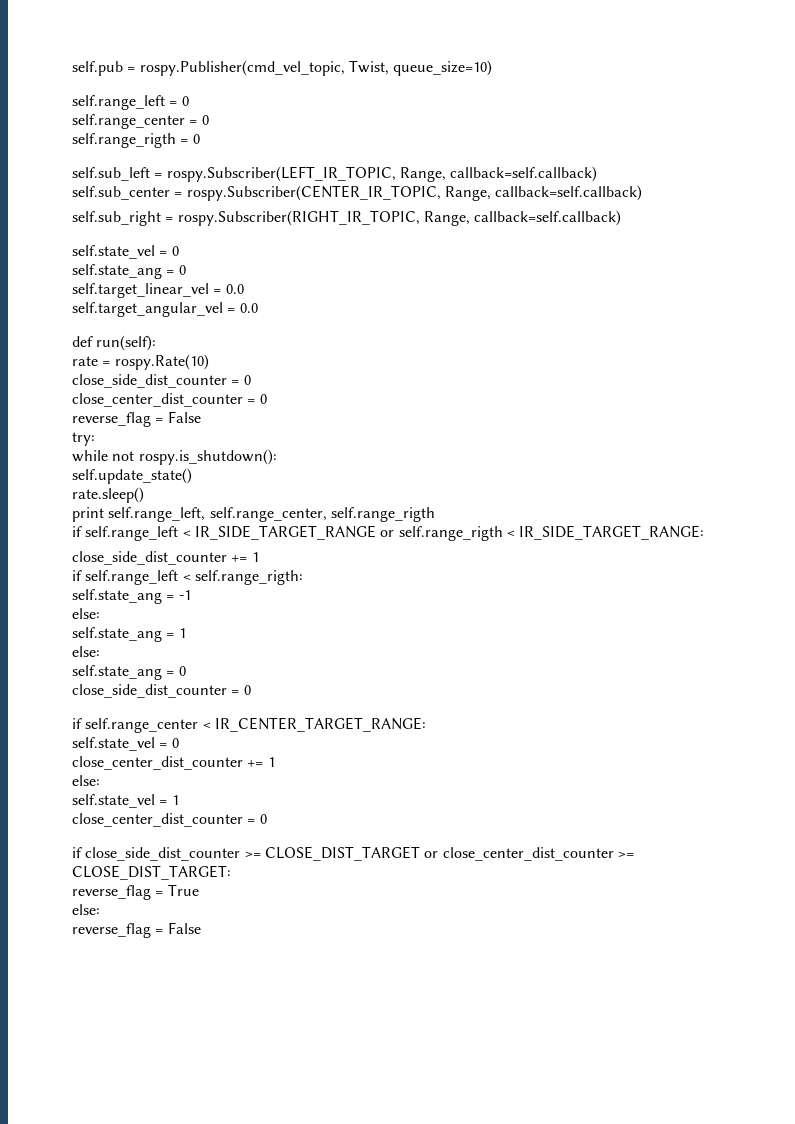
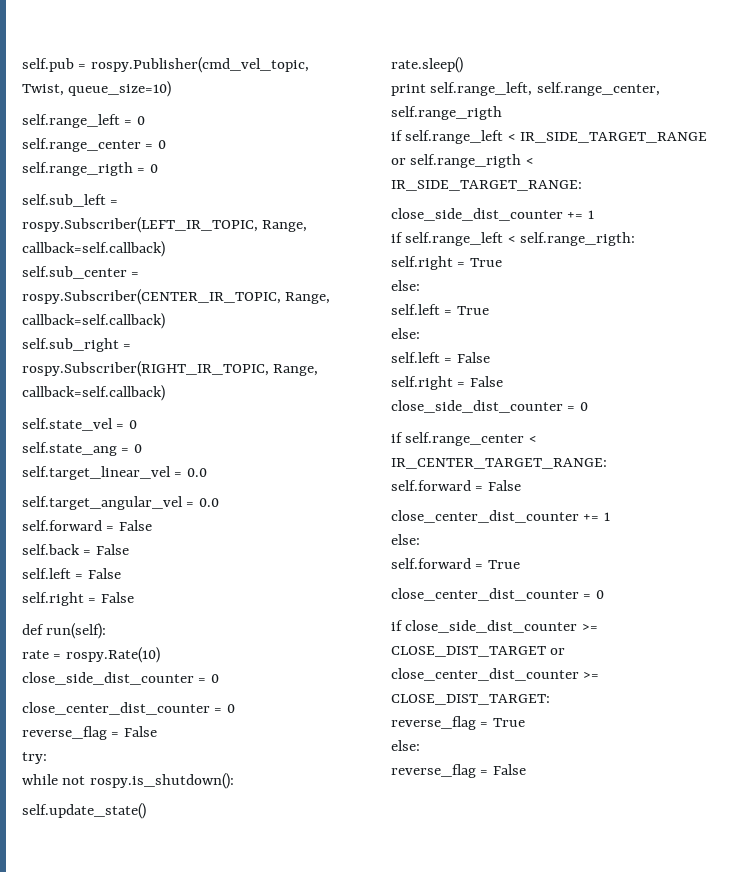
  self.target_angular_vel = 0.0
+ self.forward = False
+ self.back = False
+ self.left = False
+ self.right = False
- self.state_ang = -1
+ self.right = True
  else:
- self.state_ang = 1
+ self.left = True
  else:
- self.state_ang = 0
+ self.left = False
+ self.right = False
  if self.range_center < IR_CENTER_TARGET_RANGE:
- self.state_vel = 0
+ self.forward = False
- self.state_vel = 1
+ self.forward = True

